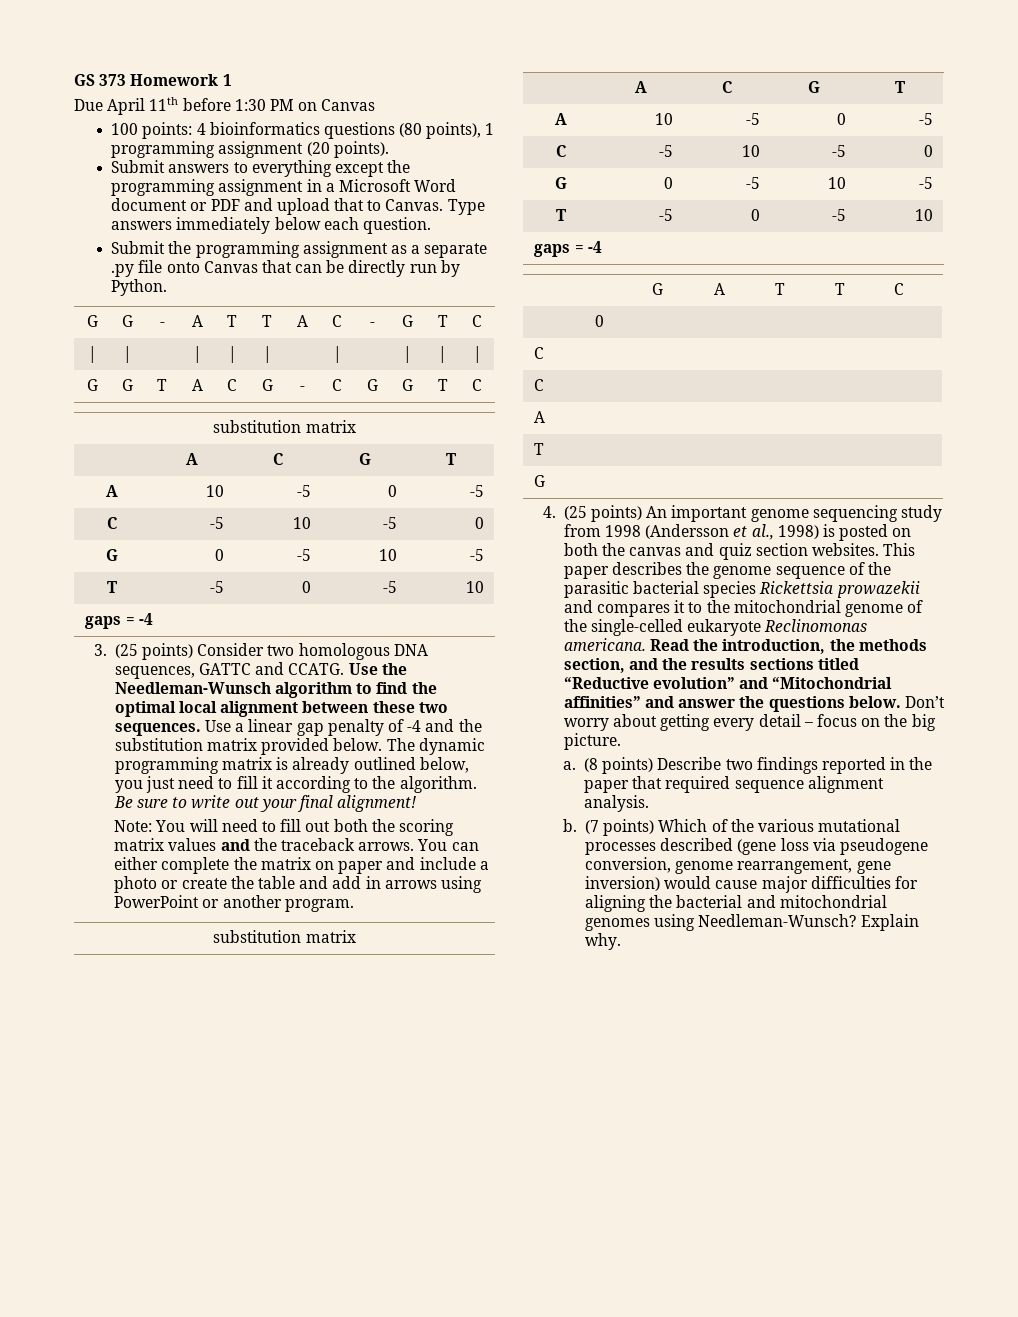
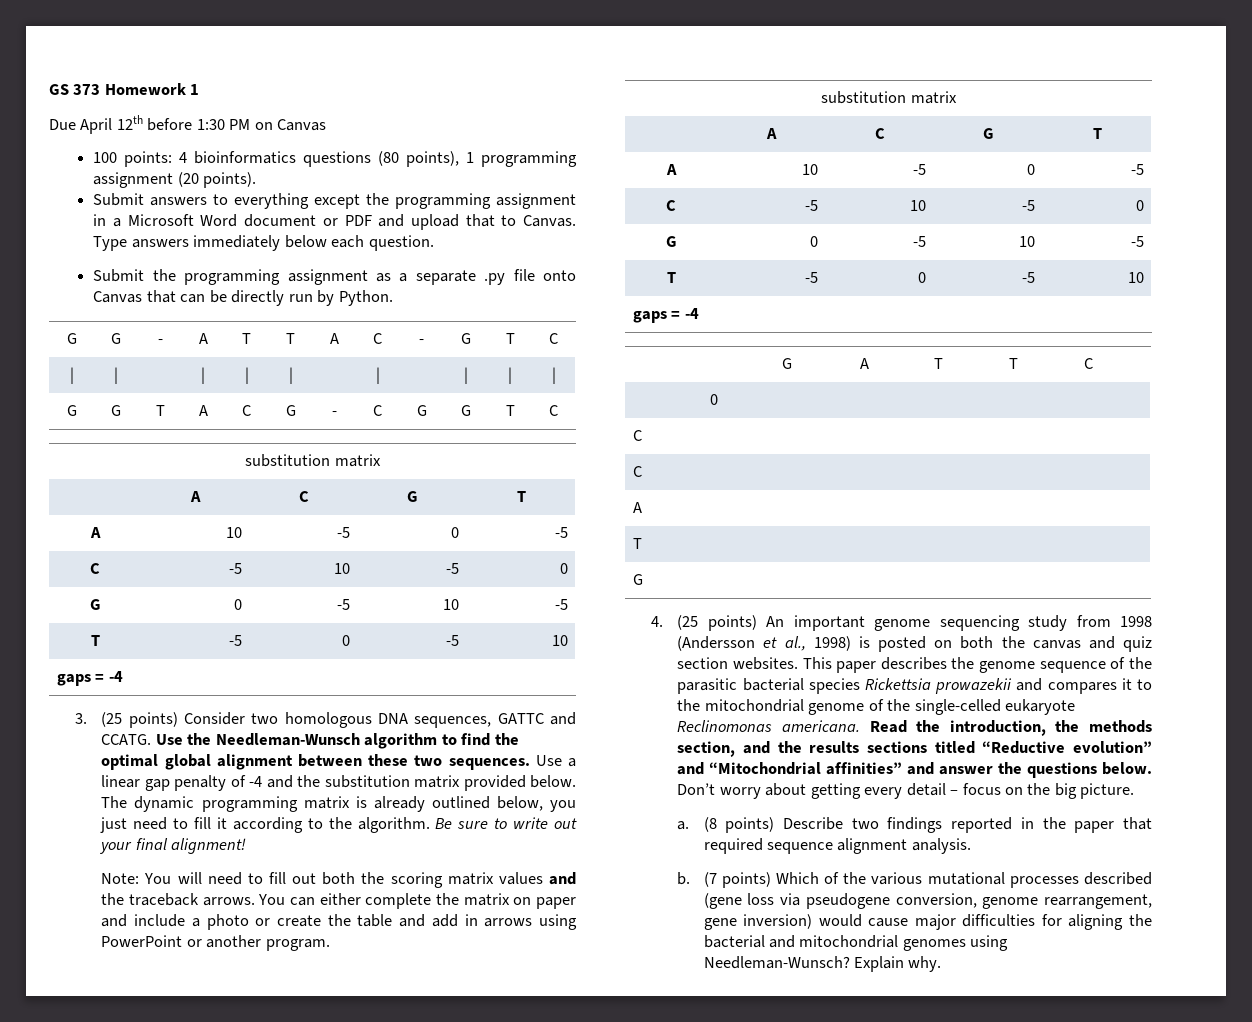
- Due April 11th before 1:30 PM on Canvas
+ Due April 12th before 1:30 PM on Canvas
- Use the Needleman-Wunsch algorithm to find the optimal local alignment between these two sequences.
+ Use the Needleman-Wunsch algorithm to find the optimal global alignment between these two sequences.

